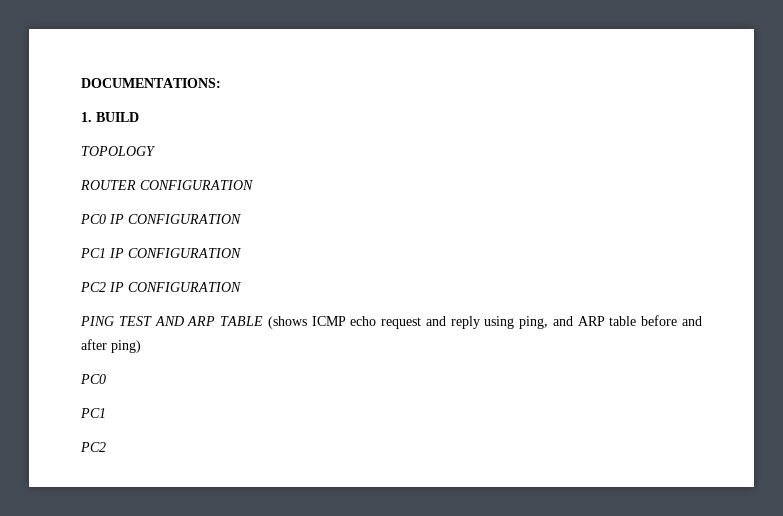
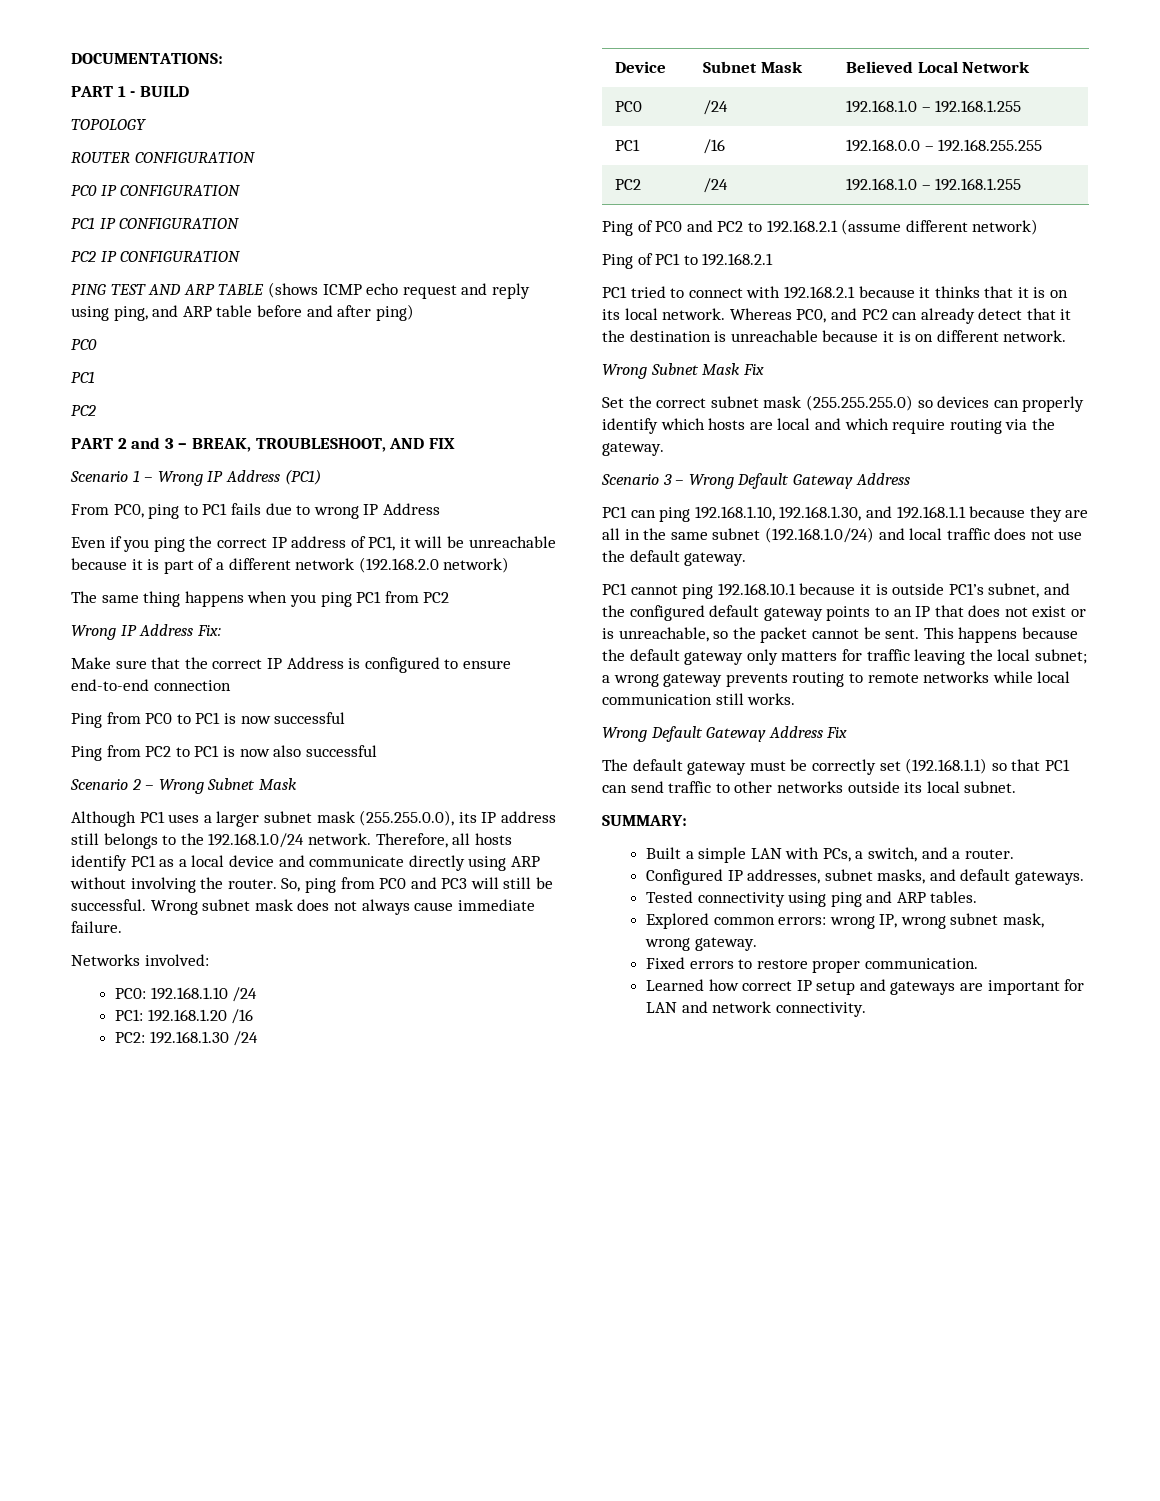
- 1. BUILD
+ PART 1 - BUILD
+ PART 2 and 3 – BREAK, TROUBLESHOOT, AND FIX
+ Scenario 1 – Wrong IP Address (PC1)
+ From PC0, ping to PC1 fails due to wrong IP Address
+ Even if you ping the correct IP address of PC1, it will be unreachable because it is part of a different network (192.168.2.0 network)
+ The same thing happens when you ping PC1 from PC2
+ Wrong IP Address Fix:
+ Make sure that the correct IP Address is configured to ensure end-to-end connection
+ Ping from PC0 to PC1 is now successful
+ Ping from PC2 to PC1 is now also successful
+ Scenario 2 – Wrong Subnet Mask
+ Although PC1 uses a larger subnet mask (255.255.0.0), its IP address still belongs to the 192.168.1.0/24 network. Therefore, all hosts identify PC1 as a local device and communicate directly using ARP without involving the router. So, ping from PC0 and PC3 will still be successful. Wrong subnet mask does not always cause immediate failure.
+ Networks involved:
+ PC0: 192.168.1.10 /24
+ PC1: 192.168.1.20 /16
+ PC2: 192.168.1.30 /24
+ Device | Subnet Mask | Believed Local Network
+ PC0 | /24 | 192.168.1.0 – 192.168.1.255
+ PC1 | /16 | 192.168.0.0 – 192.168.255.255
+ PC2 | /24 | 192.168.1.0 – 192.168.1.255
+ Ping of PC0 and PC2 to 192.168.2.1 (assume different network)
+ Ping of PC1 to 192.168.2.1
+ PC1 tried to connect with 192.168.2.1 because it thinks that it is on its local network. Whereas PC0, and PC2 can already detect that it the destination is unreachable because it is on different network.
+ Wrong Subnet Mask Fix
+ Set the correct subnet mask (255.255.255.0) so devices can properly identify which hosts are local and which require routing via the gateway.
+ Scenario 3 – Wrong Default Gateway Address
+ PC1 can ping 192.168.1.10, 192.168.1.30, and 192.168.1.1 because they are all in the same subnet (192.168.1.0/24) and local traffic does not use the default gateway.
+ PC1 cannot ping 192.168.10.1 because it is outside PC1’s subnet, and the configured default gateway points to an IP that does not exist or is unreachable, so the packet cannot be sent. This happens because the default gateway only matters for traffic leaving the local subnet; a wrong gateway prevents routing to remote networks while local communication still works.
+ Wrong Default Gateway Address Fix
+ The default gateway must be correctly set (192.168.1.1) so that PC1 can send traffic to other networks outside its local subnet.
+ SUMMARY:
+ Built a simple LAN with PCs, a switch, and a router.
+ Configured IP addresses, subnet masks, and default gateways.
+ Tested connectivity using ping and ARP tables.
+ Explored common errors: wrong IP, wrong subnet mask, wrong gateway.
+ Fixed errors to restore proper communication.
+ Learned how correct IP setup and gateways are important for LAN and network connectivity.

